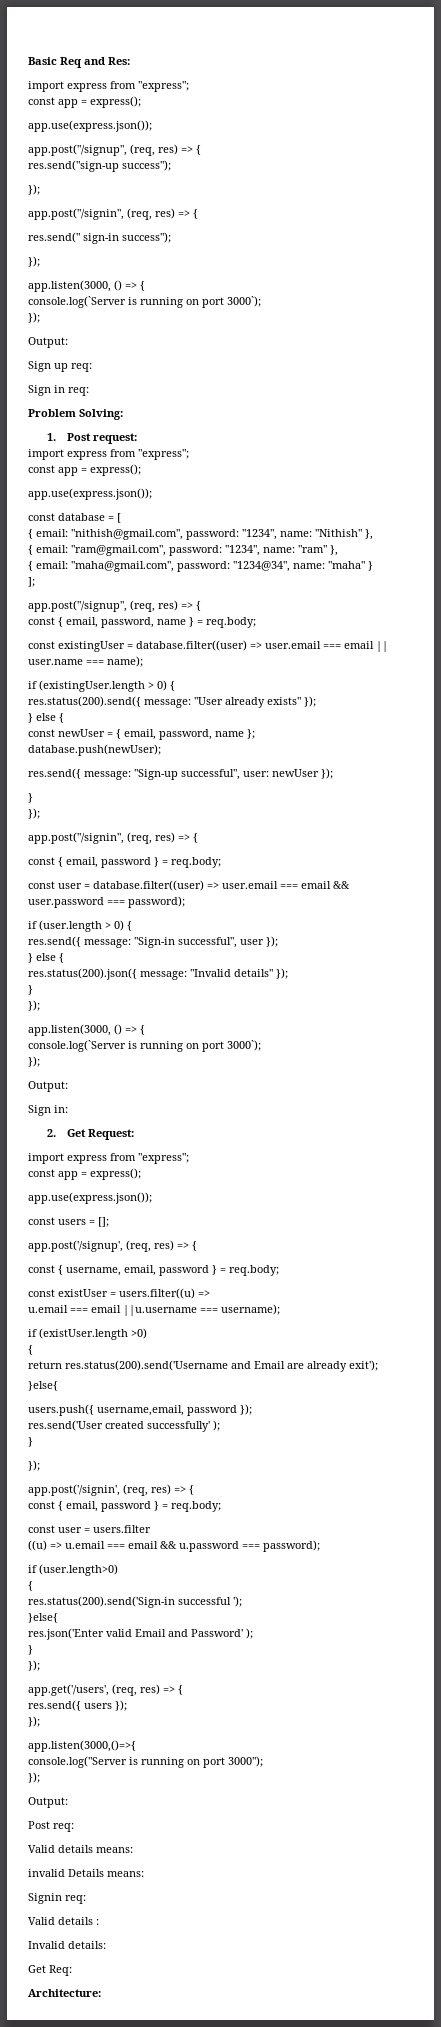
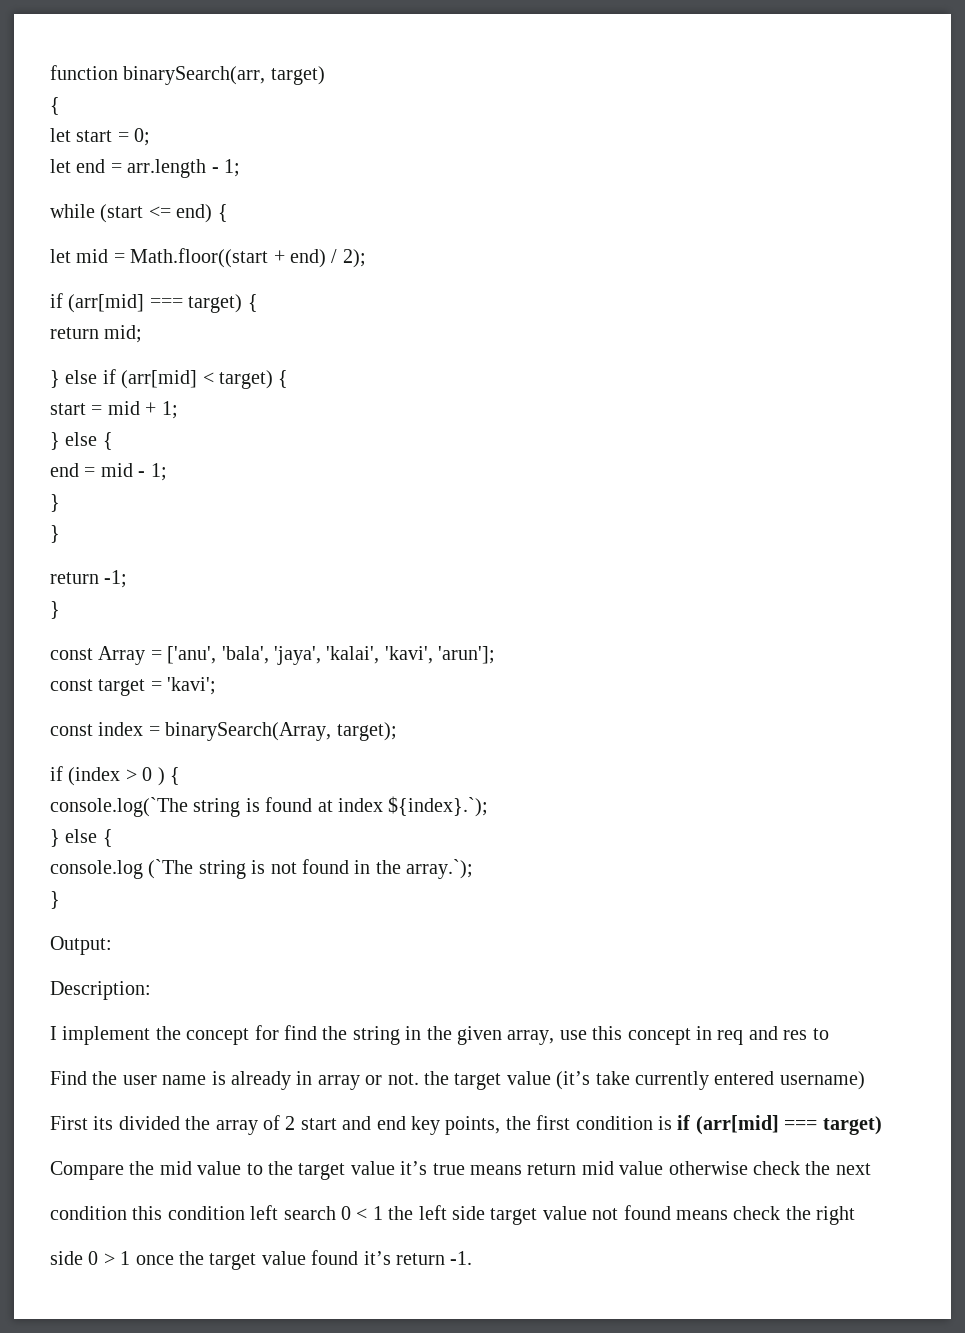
- Basic Req and Res:
- import express from "express";
- const app = express();
- app.use(express.json());
- app.post("/signup", (req, res) => {
- res.send("sign-up success");
- });
- app.post("/signin", (req, res) => {
- res.send(" sign-in success");
- });
- app.listen(3000, () => {
- console.log(`Server is running on port 3000`);
- });
+ function binarySearch(arr, target)
+ {
+ let start = 0;
+ let end = arr.length - 1;
+ while (start <= end) {
+ let mid = Math.floor((start + end) / 2);
+ if (arr[mid] === target) {
+ return mid;
+ } else if (arr[mid] < target) {
+ start = mid + 1;
+ } else {
+ end = mid - 1;
+ }
+ }
+ return -1;
+ }
+ const Array = ['anu', 'bala', 'jaya', 'kalai', 'kavi', 'arun'];
+ const target = 'kavi';
+ const index = binarySearch(Array, target);
+ if (index > 0 ) {
+ console.log(`The string is found at index ${index}.`);
+ } else {
+ console.log (`The string is not found in the array.`);
+ }
  Output:
- Sign up req:
- Sign in req:
- Problem Solving:
- 1. Post request:
- import express from "express";
- const app = express();
- app.use(express.json());
- const database = [
- { email: "nithish@gmail.com", password: "1234", name: "Nithish" },
- { email: "ram@gmail.com", password: "1234", name: "ram" },
- { email: "maha@gmail.com", password: "1234@34", name: "maha" }
- ];
- app.post("/signup", (req, res) => {
- const { email, password, name } = req.body;
- const existingUser = database.filter((user) => user.email === email || user.name === name);
- if (existingUser.length > 0) {
- res.status(200).send({ message: "User already exists" });
- } else {
- const newUser = { email, password, name };
- database.push(newUser);
- res.send({ message: "Sign-up successful", user: newUser });
- }
- });
- app.post("/signin", (req, res) => {
- const { email, password } = req.body;
- const user = database.filter((user) => user.email === email && user.password === password);
- if (user.length > 0) {
- res.send({ message: "Sign-in successful", user });
- } else {
- res.status(200).json({ message: "Invalid details" });
- }
- });
- app.listen(3000, () => {
- console.log(`Server is running on port 3000`);
- });
- Output:
- Sign in:
- 2. Get Request:
- import express from "express";
- const app = express();
- app.use(express.json());
- const users = [];
- app.post('/signup', (req, res) => {
- const { username, email, password } = req.body;
- const existUser = users.filter((u) =>
- u.email === email ||u.username === username);
- if (existUser.length >0)
- {
- return res.status(200).send('Username and Email are already exit');
- }else{
- users.push({ username,email, password });
- res.send('User created successfully' );
- }
- });
- app.post('/signin', (req, res) => {
- const { email, password } = req.body;
- const user = users.filter
- ((u) => u.email === email && u.password === password);
- if (user.length>0)
- {
- res.status(200).send('Sign-in successful ');
- }else{
- res.json('Enter valid Email and Password' );
- }
- });
- app.get('/users', (req, res) => {
- res.send({ users });
- });
- app.listen(3000,()=>{
- console.log("Server is running on port 3000");
- });
- Output:
- Post req:
- Valid details means:
- invalid Details means:
- Signin req:
- Valid details :
- Invalid details:
- Get Req:
- Architecture:
+ Description:
+ I implement the concept for find the string in the given array, use this concept in req and res to
+ Find the user name is already in array or not. the target value (it’s take currently entered username)
+ First its divided the array of 2 start and end key points, the first condition is if (arr[mid] === target)
+ Compare the mid value to the target value it’s true means return mid value otherwise check the next
+ condition this condition left search 0 < 1 the left side target value not found means check the right
+ side 0 > 1 once the target value found it’s return -1.

